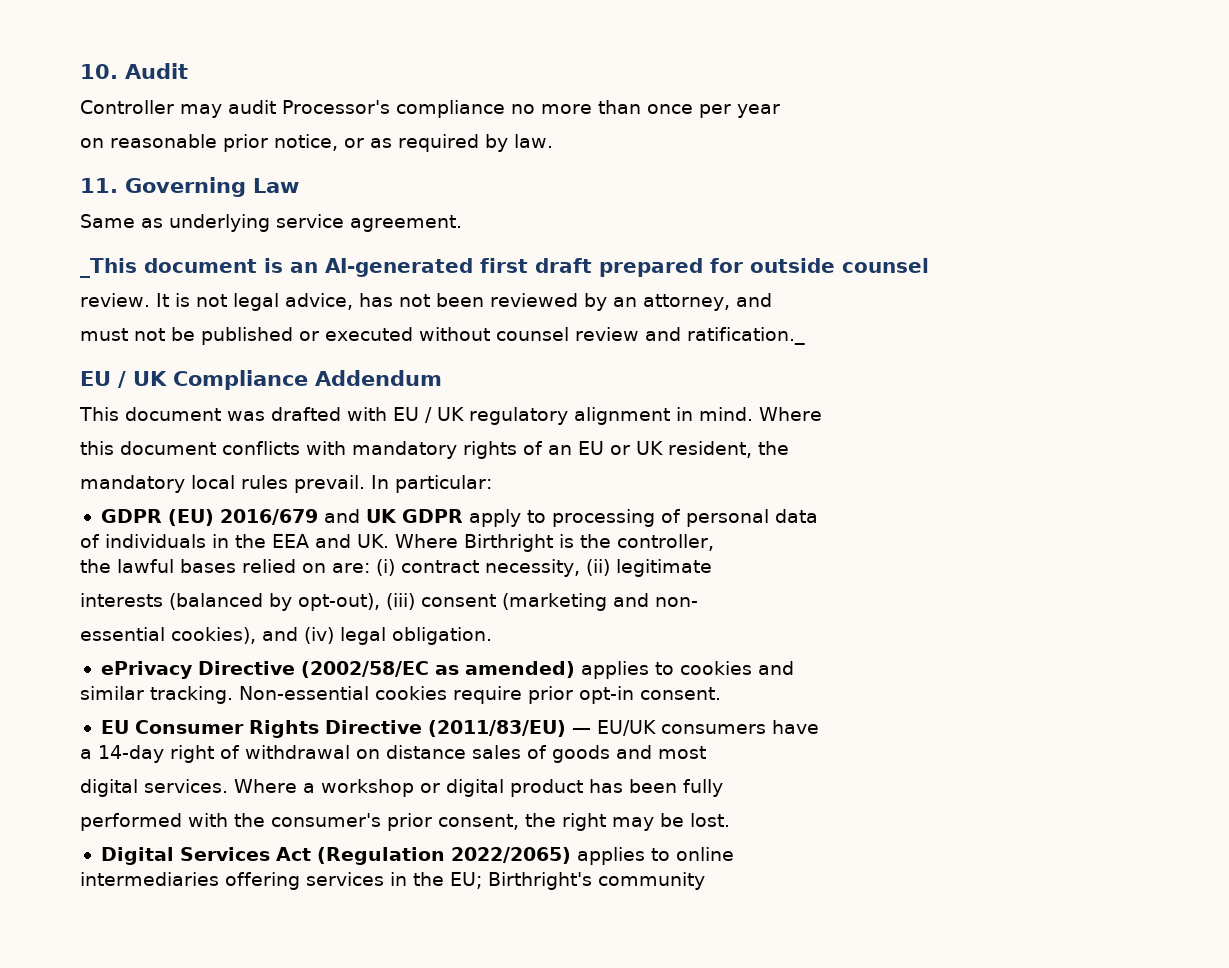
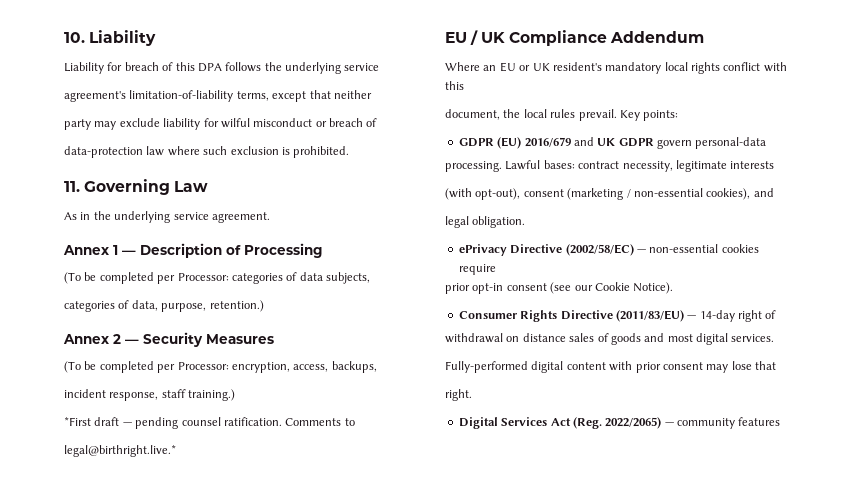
- 10. Audit
- Controller may audit Processor's compliance no more than once per year
- on reasonable prior notice, or as required by law.
+ 10. Liability
+ Liability for breach of this DPA follows the underlying service
+ agreement's limitation-of-liability terms, except that neither
+ party may exclude liability for wilful misconduct or breach of
+ data-protection law where such exclusion is prohibited.
- Same as underlying service agreement.
+ As in the underlying service agreement.
- _This document is an AI-generated first draft prepared for outside counsel
- review. It is not legal advice, has not been reviewed by an attorney, and
- must not be published or executed without counsel review and ratification._
+ Annex 1 — Description of Processing
+ (To be completed per Processor: categories of data subjects,
+ categories of data, purpose, retention.)
+ Annex 2 — Security Measures
+ (To be completed per Processor: encryption, access, backups,
+ incident response, staff training.)
+ *First draft — pending counsel ratification. Comments to
+ legal@birthright.live.*
- This document was drafted with EU / UK regulatory alignment in mind. Where
- this document conflicts with mandatory rights of an EU or UK resident, the
- mandatory local rules prevail.
+ Where an EU or UK resident's mandatory local rights conflict with this
+ document, the local rules prevail.
- In particular:
+ Key points:
- GDPR (EU) 2016/679 and UK GDPR apply to processing of personal data
- of individuals in the EEA and UK. Where Birthright is the controller,
- the lawful bases relied on are: (i) contract necessity, (ii) legitimate
- interests (balanced by opt-out), (iii) consent (marketing and non-
- essential cookies), and (iv) legal obligation.
+ GDPR (EU) 2016/679 and UK GDPR govern personal-data
+ processing. Lawful bases: contract necessity, legitimate interests
+ (with opt-out), consent (marketing / non-essential cookies), and
+ legal obligation.
- ePrivacy Directive (2002/58/EC as amended) applies to cookies and
- similar tracking. Non-essential cookies require prior opt-in consent.
- EU Consumer Rights Directive (2011/83/EU) — EU/UK consumers have
- a 14-day right of withdrawal on distance sales of goods and most
- digital services. Where a workshop or digital product has been fully
- performed with the consumer's prior consent, the right may be lost.
- Digital Services Act (Regulation 2022/2065) applies to online
- intermediaries offering services in the EU; Birthright's community
+ ePrivacy Directive (2002/58/EC) — non-essential cookies require
+ prior opt-in consent (see our Cookie Notice).
+ Consumer Rights Directive (2011/83/EU) — 14-day right of
+ withdrawal on distance sales of goods and most digital services.
+ Fully-performed digital content with prior consent may lose that
+ right.
+ Digital Services Act (Reg. 2022/2065) — community features

